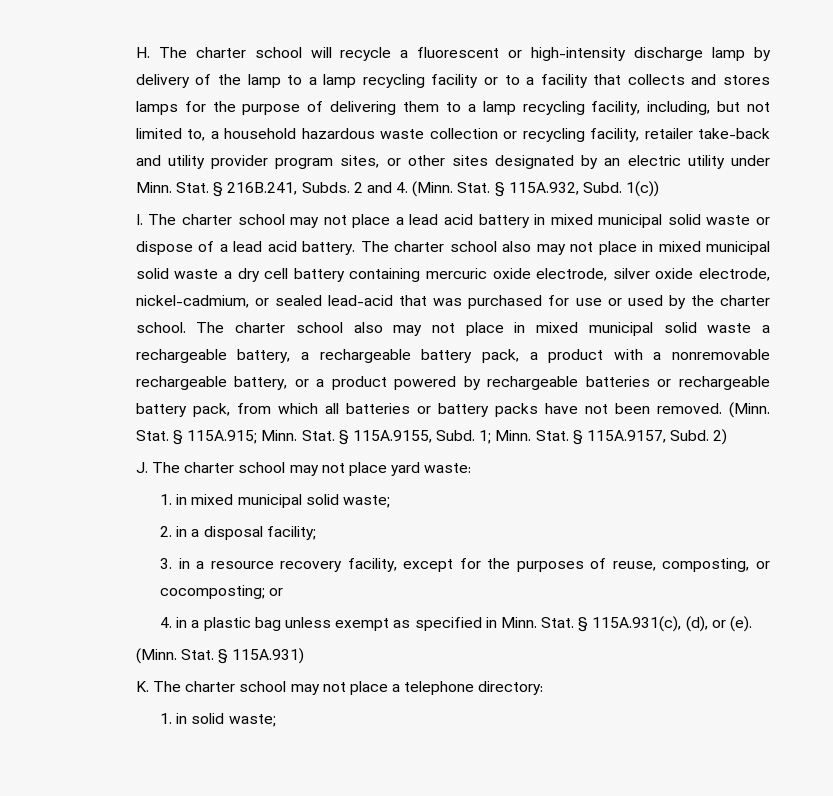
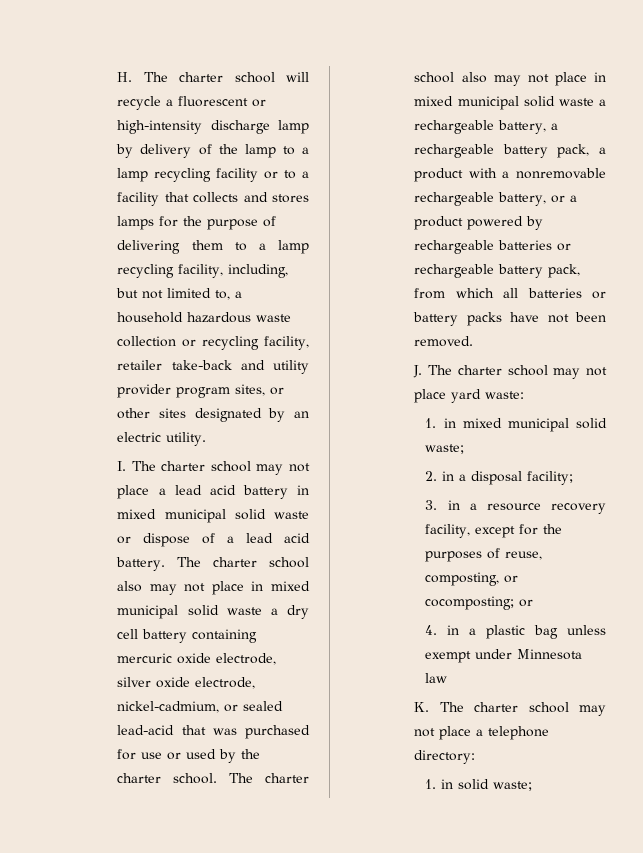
- H. The charter school will recycle a fluorescent or high-intensity discharge lamp by delivery of the lamp to a lamp recycling facility or to a facility that collects and stores lamps for the purpose of delivering them to a lamp recycling facility, including, but not limited to, a household hazardous waste collection or recycling facility, retailer take-back and utility provider program sites, or other sites designated by an electric utility under Minn. Stat. § 216B.241, Subds. 2 and 4. (Minn. Stat. § 115A.932, Subd. 1(c))
+ H. The charter school will recycle a fluorescent or high-intensity discharge lamp by delivery of the lamp to a lamp recycling facility or to a facility that collects and stores lamps for the purpose of delivering them to a lamp recycling facility, including, but not limited to, a household hazardous waste collection or recycling facility, retailer take-back and utility provider program sites, or other sites designated by an electric utility.
- (Minn. Stat. § 115A.915; Minn. Stat. § 115A.9155, Subd. 1; Minn. Stat. § 115A.9157, Subd. 2)
- 4. in a plastic bag unless exempt as specified in Minn. Stat. § 115A.931(c), (d), or (e).
- (Minn. Stat. § 115A.931)
+ 4. in a plastic bag unless exempt under Minnesota law

